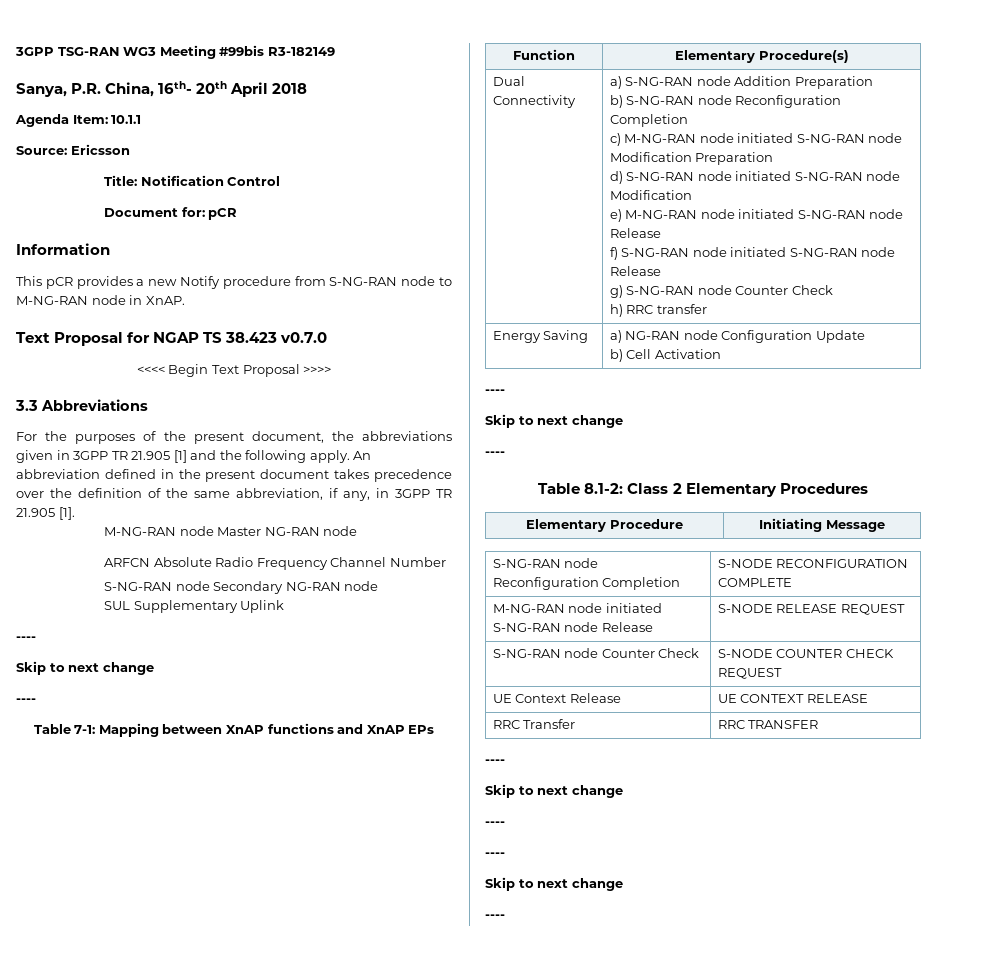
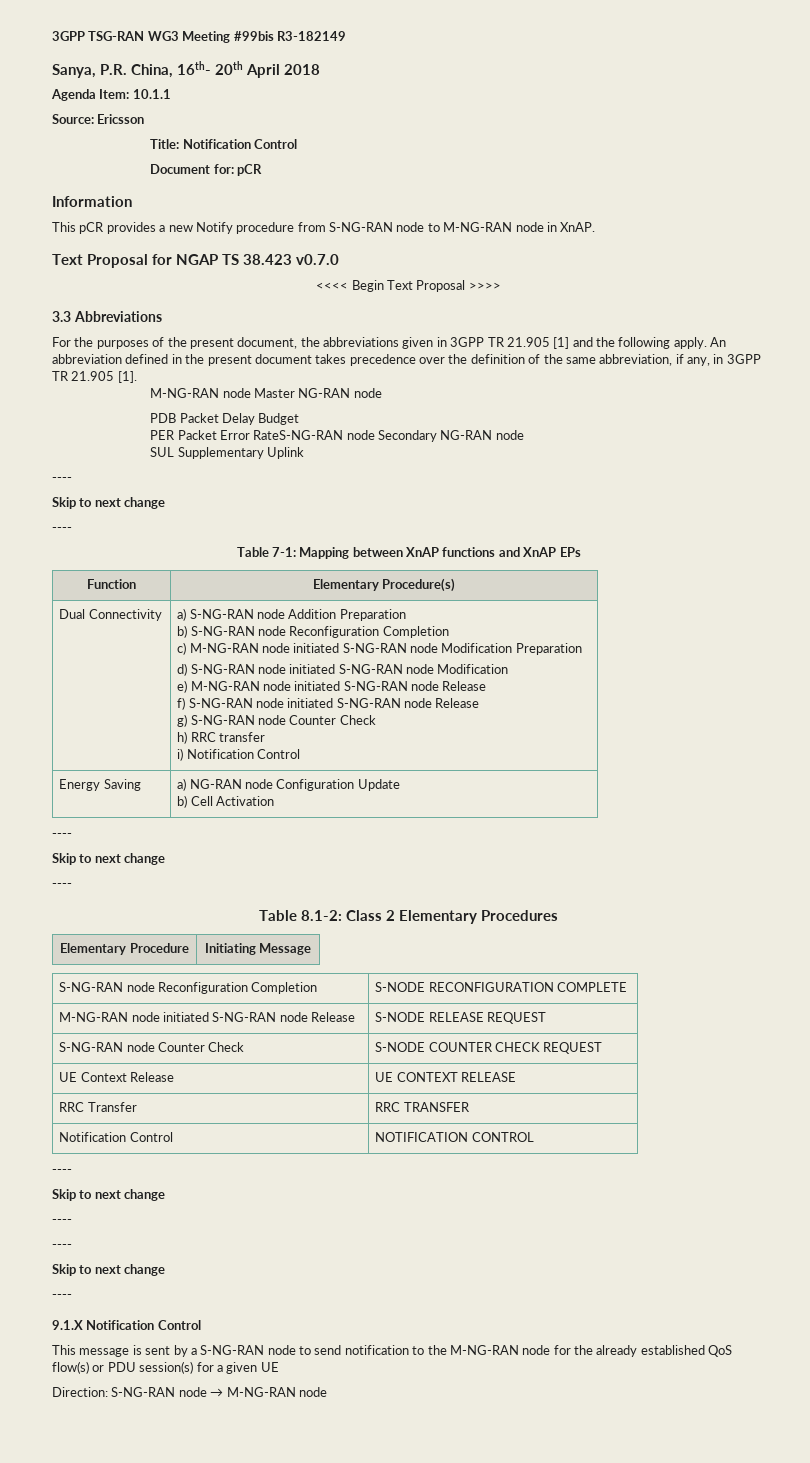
- ARFCN Absolute Radio Frequency Channel Number
- S-NG-RAN node Secondary NG-RAN node
+ PDB Packet Delay Budget
+ PER Packet Error RateS-NG-RAN node Secondary NG-RAN node
+ i) Notification Control
+ Notification Control | NOTIFICATION CONTROL
+ 9.1.X Notification Control
+ This message is sent by a S-NG-RAN node to send notification to the M-NG-RAN node for the already established QoS flow(s) or PDU session(s) for a given UE
+ Direction: S-NG-RAN node → M-NG-RAN node

